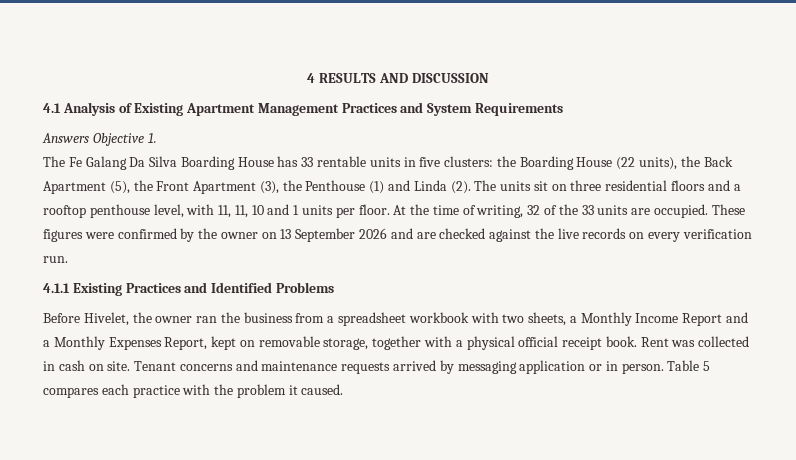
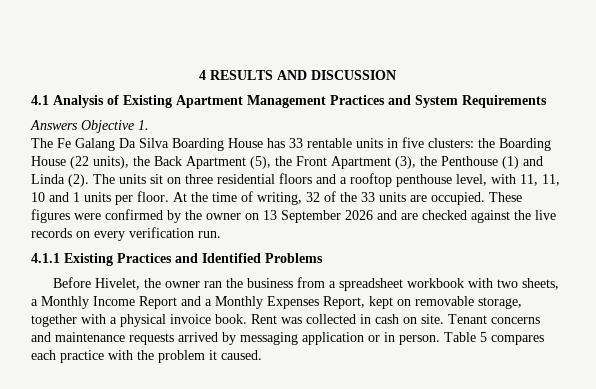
- Before Hivelet, the owner ran the business from a spreadsheet workbook with two sheets, a Monthly Income Report and a Monthly Expenses Report, kept on removable storage, together with a physical official receipt book.
+ Before Hivelet, the owner ran the business from a spreadsheet workbook with two sheets, a Monthly Income Report and a Monthly Expenses Report, kept on removable storage, together with a physical invoice book.

